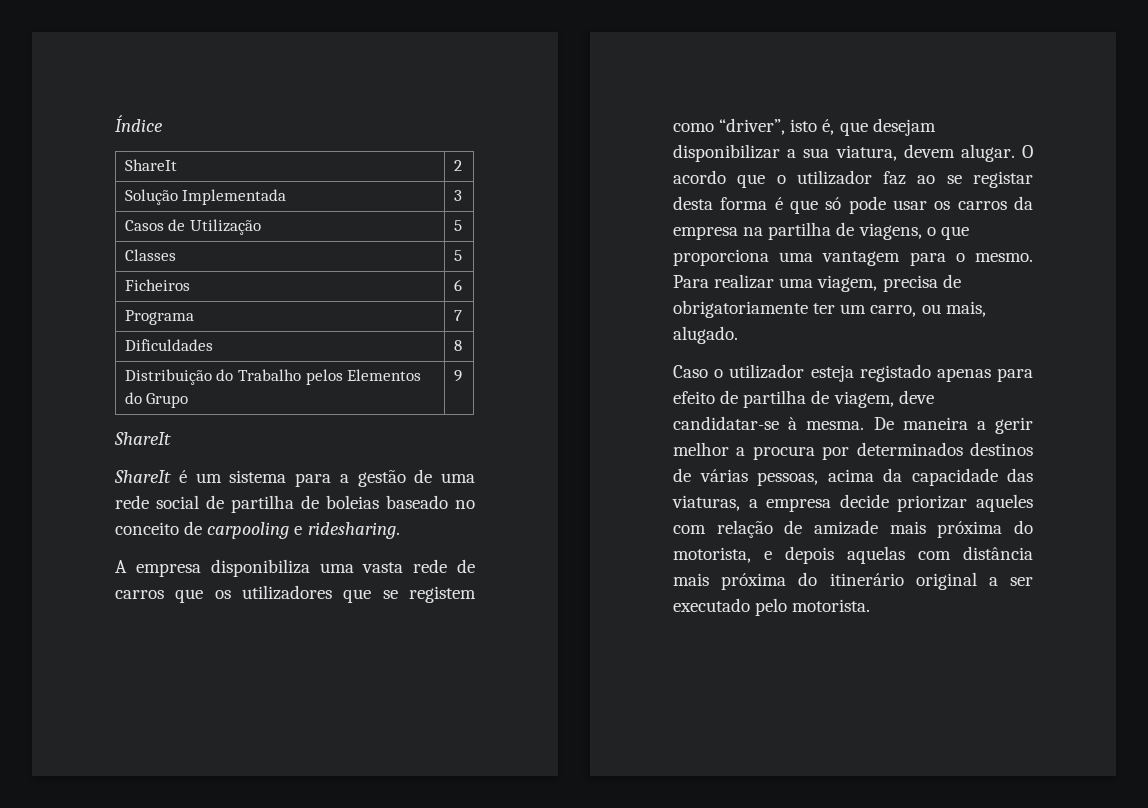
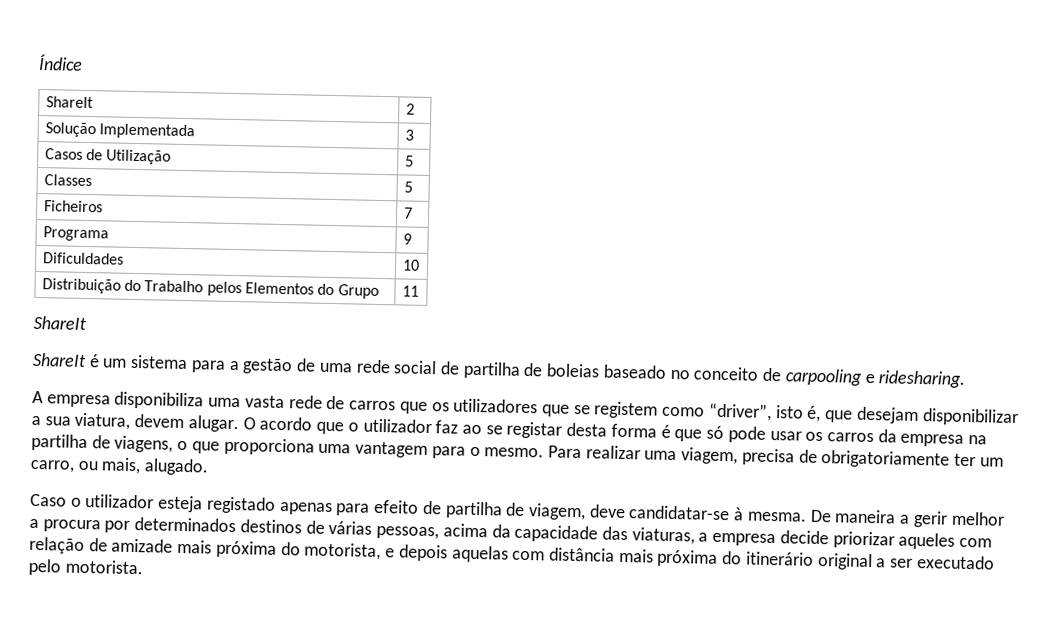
- Ficheiros | 6
+ Ficheiros | 7
- Programa | 7
+ Programa | 9
- Dificuldades | 8
+ Dificuldades | 10
- Distribuição do Trabalho pelos Elementos do Grupo | 9
+ Distribuição do Trabalho pelos Elementos do Grupo | 11

